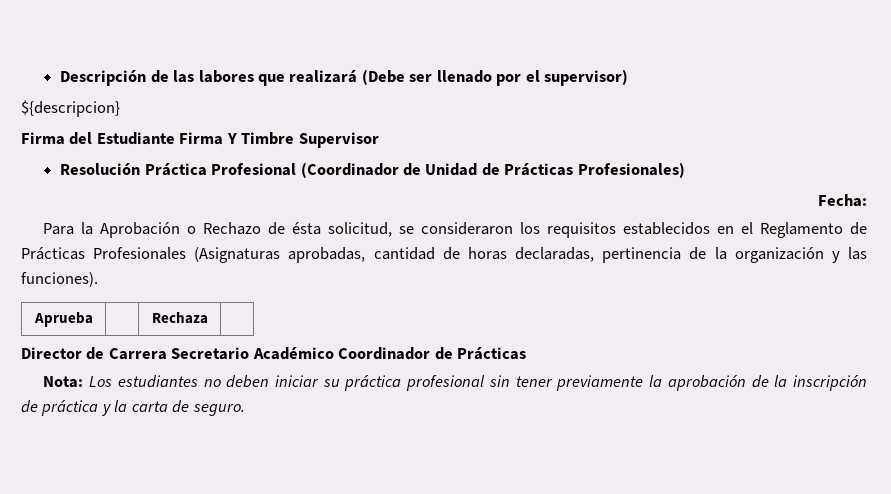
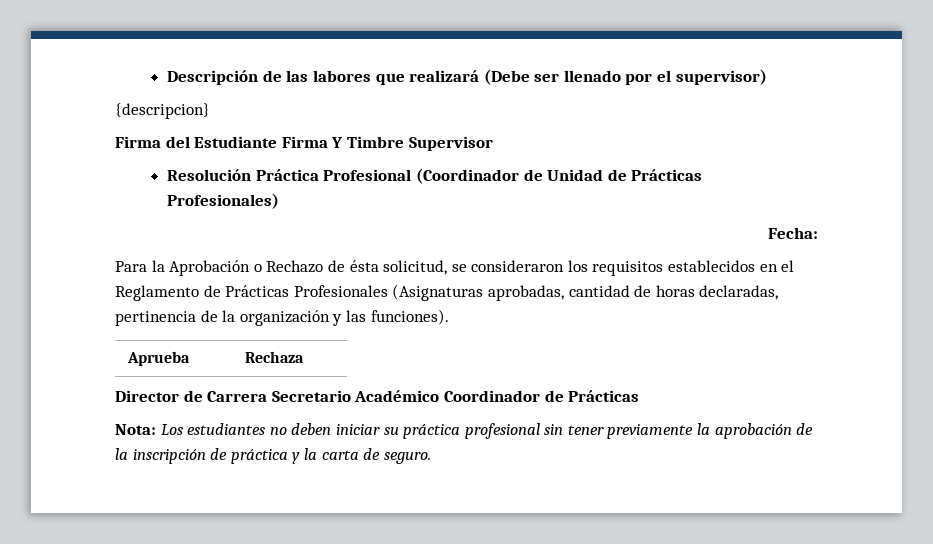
- ${descripcion}
+ {descripcion}

